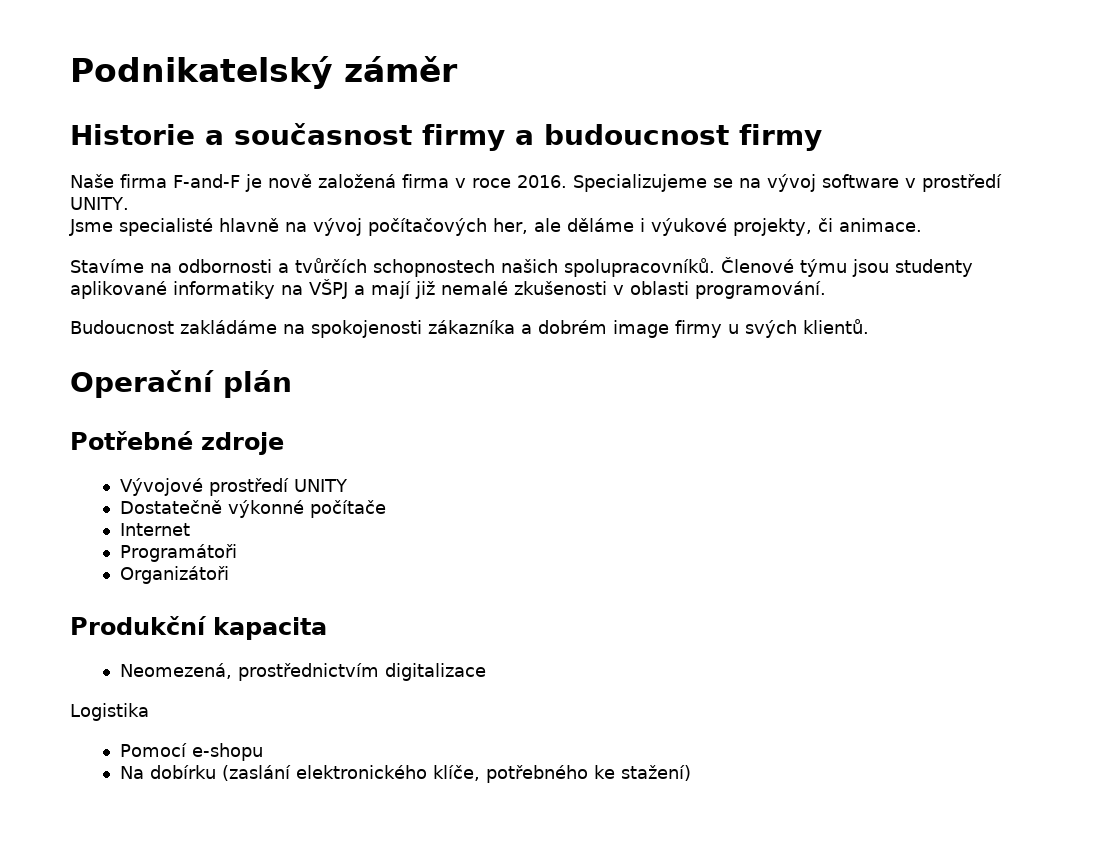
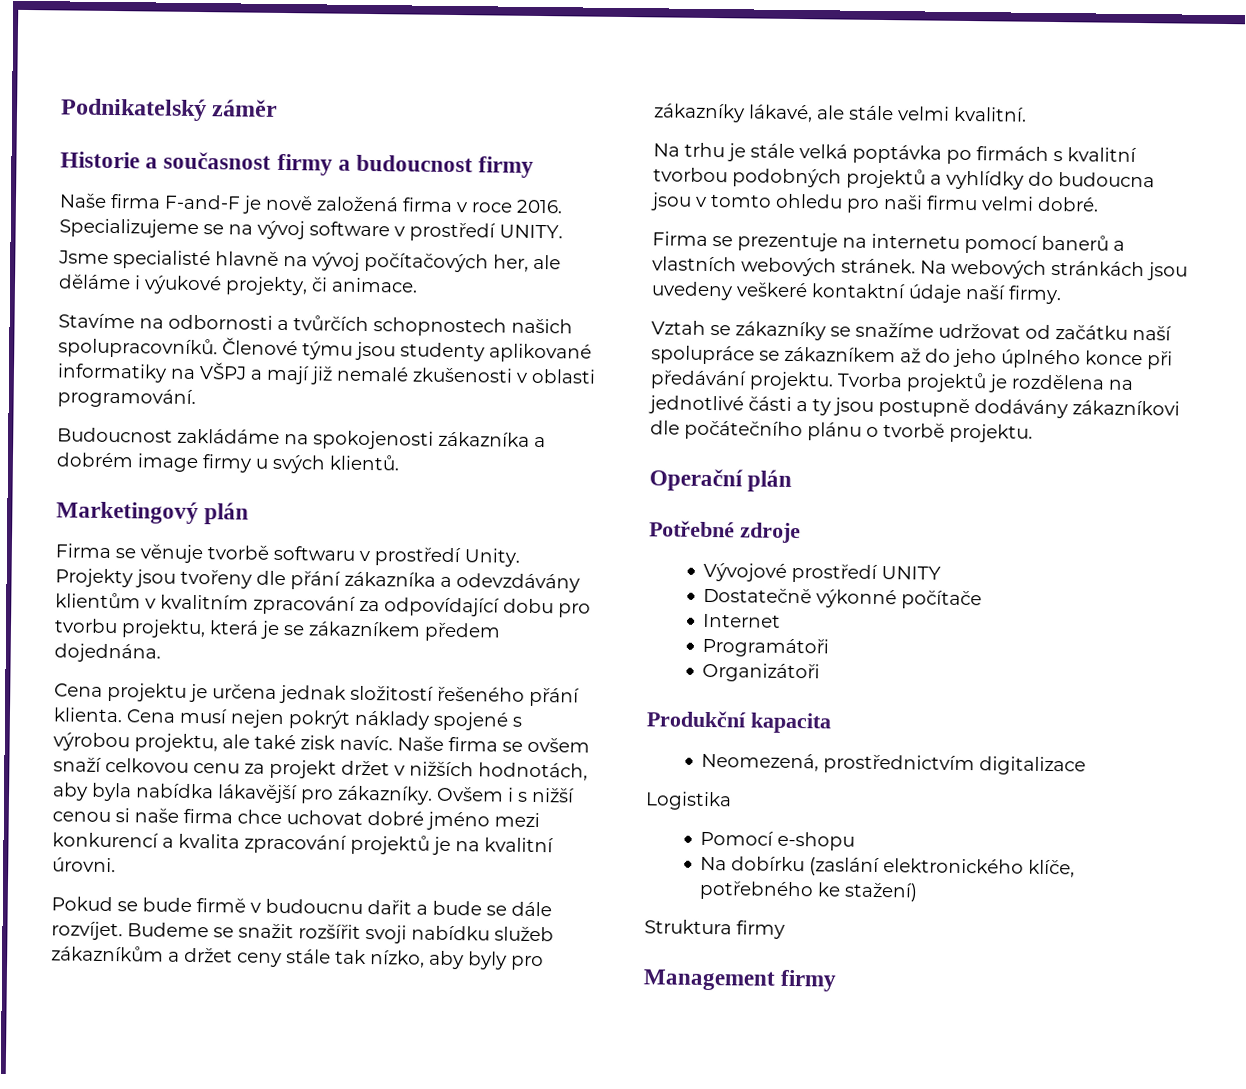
+ Marketingový plán
+ Firma se věnuje tvorbě softwaru v prostředí Unity. Projekty jsou tvořeny dle přání zákazníka a odevzdávány klientům v kvalitním zpracování za odpovídající dobu pro tvorbu projektu, která je se zákazníkem předem dojednána.
+ Cena projektu je určena jednak složitostí řešeného přání klienta. Cena musí nejen pokrýt náklady spojené s výrobou projektu, ale také zisk navíc. Naše firma se ovšem snaží celkovou cenu za projekt držet v nižších hodnotách, aby byla nabídka lákavější pro zákazníky. Ovšem i s nižší cenou si naše firma chce uchovat dobré jméno mezi konkurencí a kvalita zpracování projektů je na kvalitní úrovni.
+ Pokud se bude firmě v budoucnu dařit a bude se dále rozvíjet. Budeme se snažit rozšířit svoji nabídku služeb zákazníkům a držet ceny stále tak nízko, aby byly pro zákazníky lákavé, ale stále velmi kvalitní.
+ Na trhu je stále velká poptávka po firmách s kvalitní tvorbou podobných projektů a vyhlídky do budoucna jsou v tomto ohledu pro naši firmu velmi dobré.
+ Firma se prezentuje na internetu pomocí banerů a vlastních webových stránek. Na webových stránkách jsou uvedeny veškeré kontaktní údaje naší firmy.
+ Vztah se zákazníky se snažíme udržovat od začátku naší spolupráce se zákazníkem až do jeho úplného konce při předávání projektu. Tvorba projektů je rozdělena na jednotlivé části a ty jsou postupně dodávány zákazníkovi dle počátečního plánu o tvorbě projektu.
+ Struktura firmy
+ Management firmy

